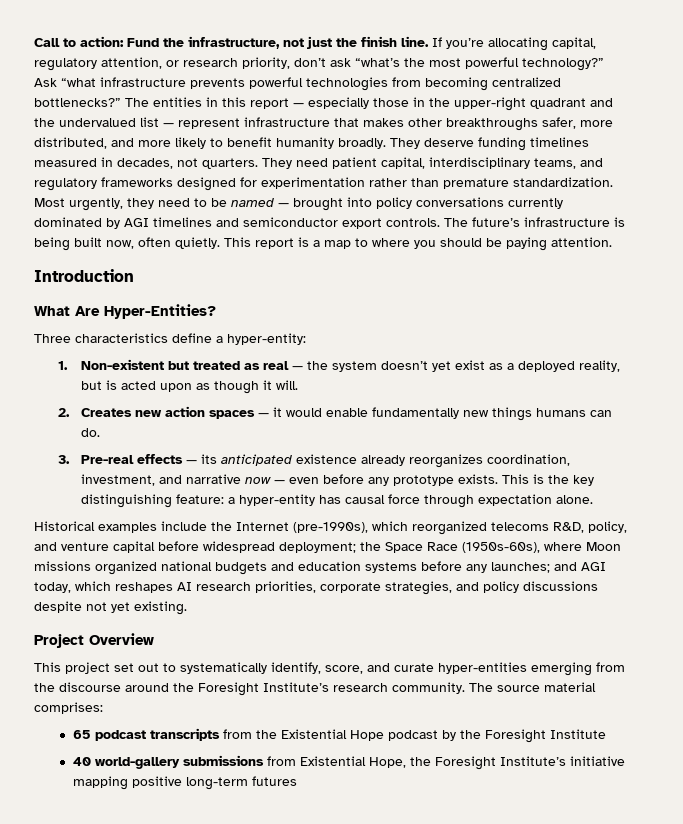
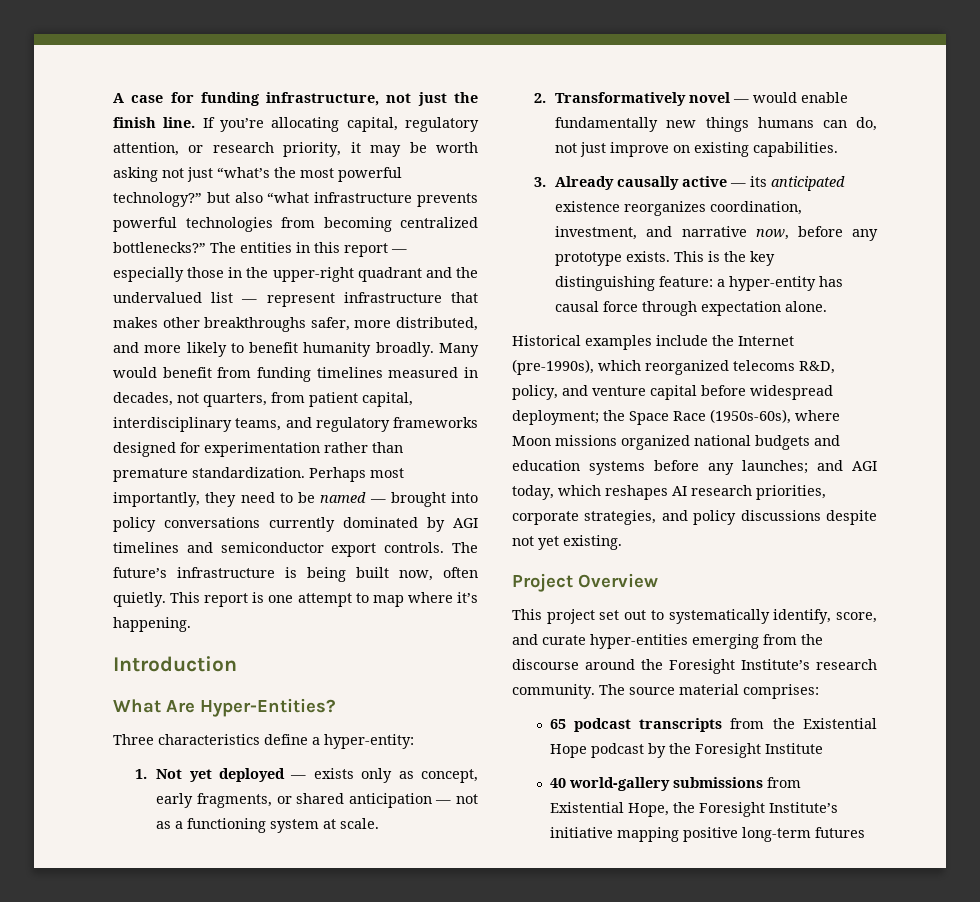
- Call to action: Fund the infrastructure, not just the finish line.
+ A case for funding infrastructure, not just the finish line.
- If you’re allocating capital, regulatory attention, or research priority, don’t ask “what’s the most powerful technology?” Ask “what infrastructure prevents powerful technologies from becoming centralized bottlenecks?”
+ If you’re allocating capital, regulatory attention, or research priority, it may be worth asking not just “what’s the most powerful technology?” but also “what infrastructure prevents powerful technologies from becoming centralized bottlenecks?”
- They deserve funding timelines measured in decades, not quarters. They need patient capital, interdisciplinary teams, and regulatory frameworks designed for experimentation rather than premature standardization.
+ Many would benefit from funding timelines measured in decades, not quarters, from patient capital, interdisciplinary teams, and regulatory frameworks designed for experimentation rather than premature standardization.
- Most urgently, they need to be named — brought into policy conversations currently dominated by AGI timelines and semiconductor export controls.
+ Perhaps most importantly, they need to be named — brought into policy conversations currently dominated by AGI timelines and semiconductor export controls.
- This report is a map to where you should be paying attention.
+ This report is one attempt to map where it’s happening.
- 1. Non-existent but treated as real — the system doesn’t yet exist as a deployed reality, but is acted upon as though it will.
- 2. Creates new action spaces — it would enable fundamentally new things humans can do.
- 3. Pre-real effects — its anticipated existence already reorganizes coordination, investment, and narrative now — even before any prototype exists.
+ 1. Not yet deployed — exists only as concept, early fragments, or shared anticipation — not as a functioning system at scale.
+ 2. Transformatively novel — would enable fundamentally new things humans can do, not just improve on existing capabilities.
+ 3. Already causally active — its anticipated existence reorganizes coordination, investment, and narrative now, before any prototype exists.

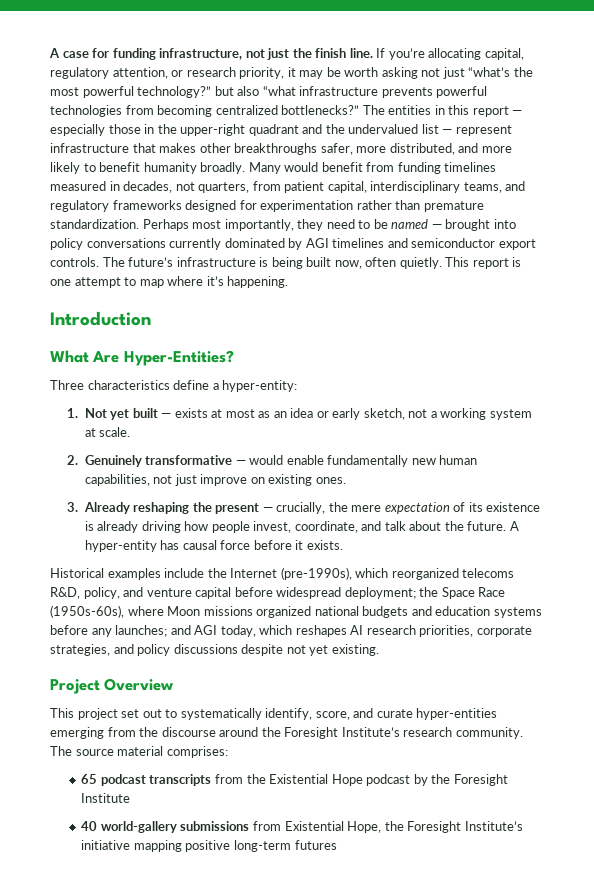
- 1. Not yet deployed — exists only as concept, early fragments, or shared anticipation — not as a functioning system at scale.
+ 1. Not yet built — exists at most as an idea or early sketch, not a working system at scale.
- 2. Transformatively novel — would enable fundamentally new things humans can do, not just improve on existing capabilities.
+ 2. Genuinely transformative — would enable fundamentally new human capabilities, not just improve on existing ones.
- 3. Already causally active — its anticipated existence reorganizes coordination, investment, and narrative now, before any prototype exists. This is the key distinguishing feature: a hyper-entity has causal force through expectation alone.
+ 3. Already reshaping the present — crucially, the mere expectation of its existence is already driving how people invest, coordinate, and talk about the future. A hyper-entity has causal force before it exists.

